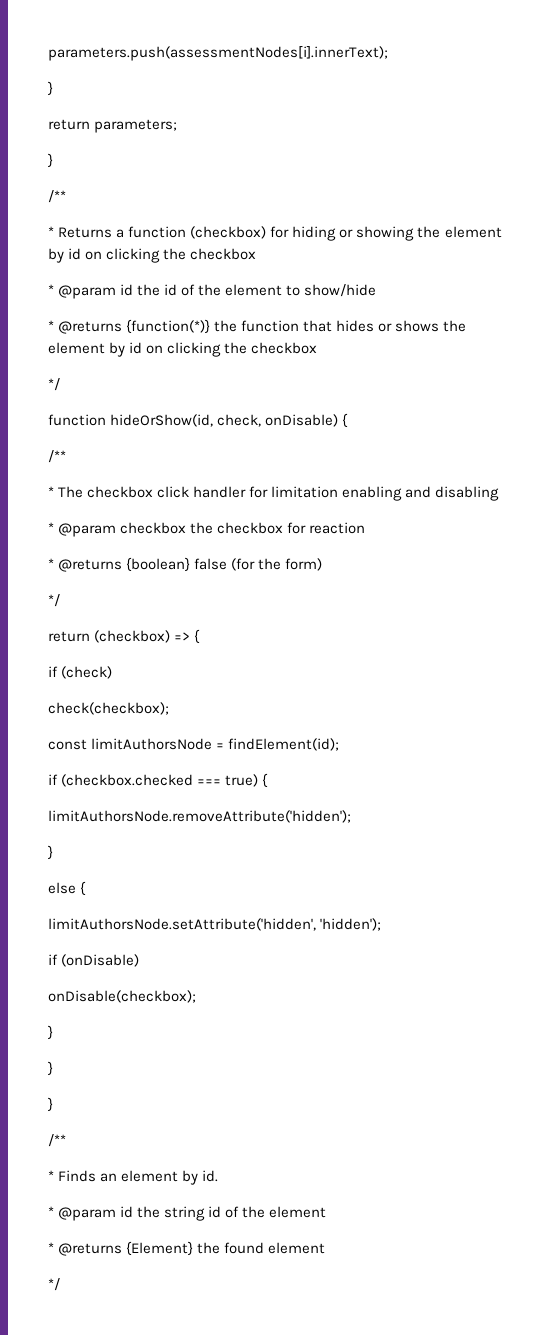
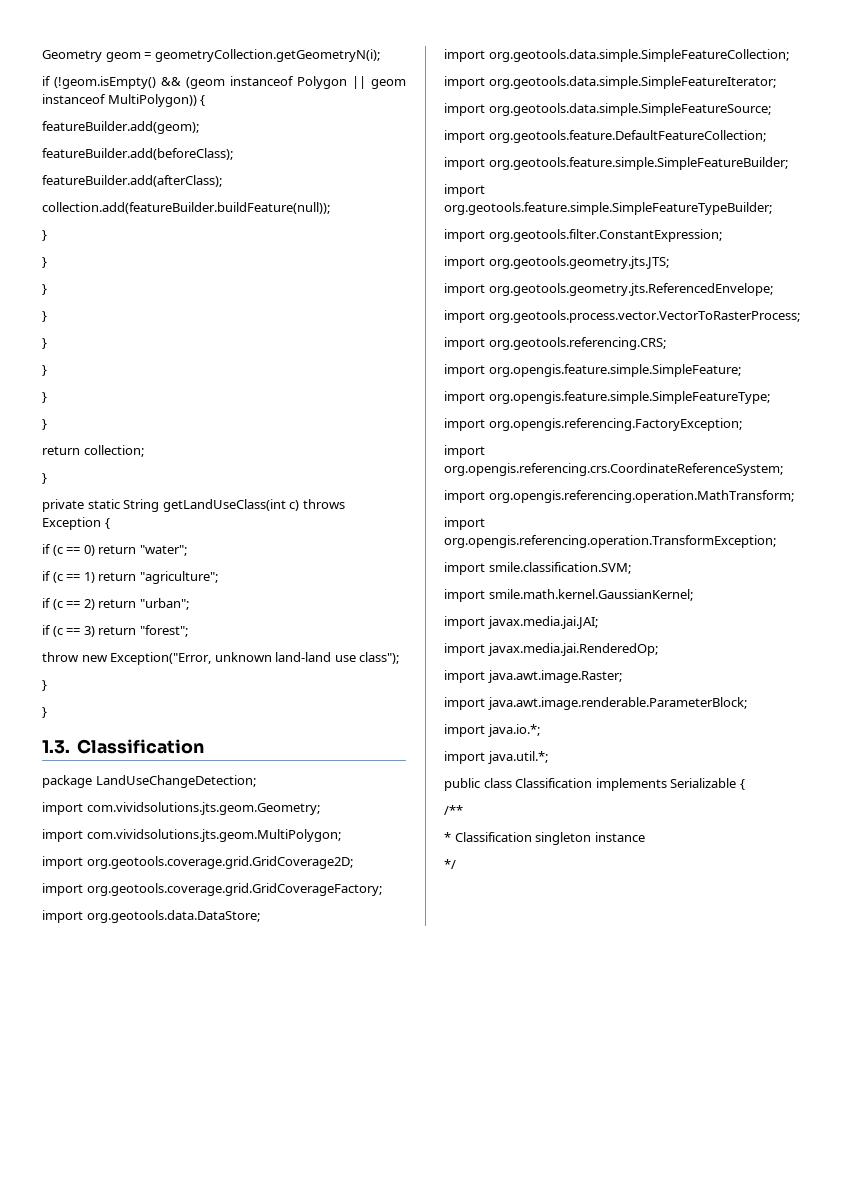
- parameters.push(assessmentNodes[i].innerText);
- }
- return parameters;
- }
- /**
- * Returns a function (checkbox) for hiding or showing the element by id on clicking the checkbox
- * @param id the id of the element to show/hide
- * @returns {function(*)} the function that hides or shows the element by id on clicking the checkbox
- */
- function hideOrShow(id, check, onDisable) {
- /**
- * The checkbox click handler for limitation enabling and disabling
- * @param checkbox the checkbox for reaction
- * @returns {boolean} false (for the form)
- */
- return (checkbox) => {
- if (check)
- check(checkbox);
- const limitAuthorsNode = findElement(id);
- if (checkbox.checked === true) {
- limitAuthorsNode.removeAttribute('hidden');
- }
- else {
- limitAuthorsNode.setAttribute('hidden', 'hidden');
- if (onDisable)
- onDisable(checkbox);
+ Geometry geom = geometryCollection.getGeometryN(i);
+ if (!geom.isEmpty() && (geom instanceof Polygon || geom instanceof MultiPolygon)) {
+ featureBuilder.add(geom);
+ featureBuilder.add(beforeClass);
+ featureBuilder.add(afterClass);
+ collection.add(featureBuilder.buildFeature(null));
  }
  }
  }
+ }
+ }
+ }
+ }
+ }
+ return collection;
+ }
+ private static String getLandUseClass(int c) throws Exception {
+ if (c == 0) return "water";
+ if (c == 1) return "agriculture";
+ if (c == 2) return "urban";
+ if (c == 3) return "forest";
+ throw new Exception("Error, unknown land-land use class");
+ }
+ }
+ 1.3. Classification
+ package LandUseChangeDetection;
+ import com.vividsolutions.jts.geom.Geometry;
+ import com.vividsolutions.jts.geom.MultiPolygon;
+ import org.geotools.coverage.grid.GridCoverage2D;
+ import org.geotools.coverage.grid.GridCoverageFactory;
+ import org.geotools.data.DataStore;
+ import org.geotools.data.simple.SimpleFeatureCollection;
+ import org.geotools.data.simple.SimpleFeatureIterator;
+ import org.geotools.data.simple.SimpleFeatureSource;
+ import org.geotools.feature.DefaultFeatureCollection;
+ import org.geotools.feature.simple.SimpleFeatureBuilder;
+ import org.geotools.feature.simple.SimpleFeatureTypeBuilder;
+ import org.geotools.filter.ConstantExpression;
+ import org.geotools.geometry.jts.JTS;
+ import org.geotools.geometry.jts.ReferencedEnvelope;
+ import org.geotools.process.vector.VectorToRasterProcess;
+ import org.geotools.referencing.CRS;
+ import org.opengis.feature.simple.SimpleFeature;
+ import org.opengis.feature.simple.SimpleFeatureType;
+ import org.opengis.referencing.FactoryException;
+ import org.opengis.referencing.crs.CoordinateReferenceSystem;
+ import org.opengis.referencing.operation.MathTransform;
+ import org.opengis.referencing.operation.TransformException;
+ import smile.classification.SVM;
+ import smile.math.kernel.GaussianKernel;
+ import javax.media.jai.JAI;
+ import javax.media.jai.RenderedOp;
+ import java.awt.image.Raster;
+ import java.awt.image.renderable.ParameterBlock;
+ import java.io.*;
+ import java.util.*;
+ public class Classification implements Serializable {
  /**
- * Finds an element by id.
- * @param id the string id of the element
- * @returns {Element} the found element
+ * Classification singleton instance

